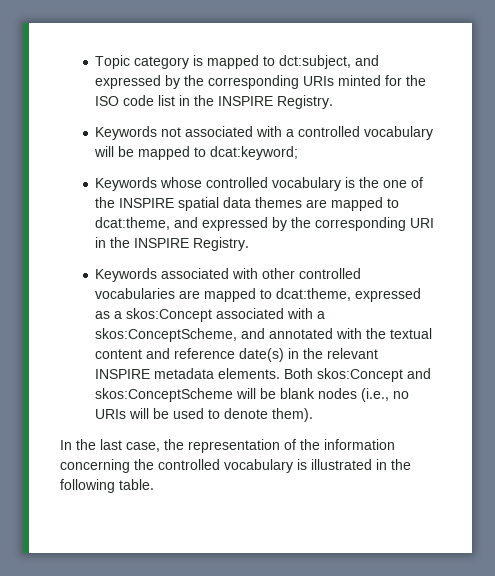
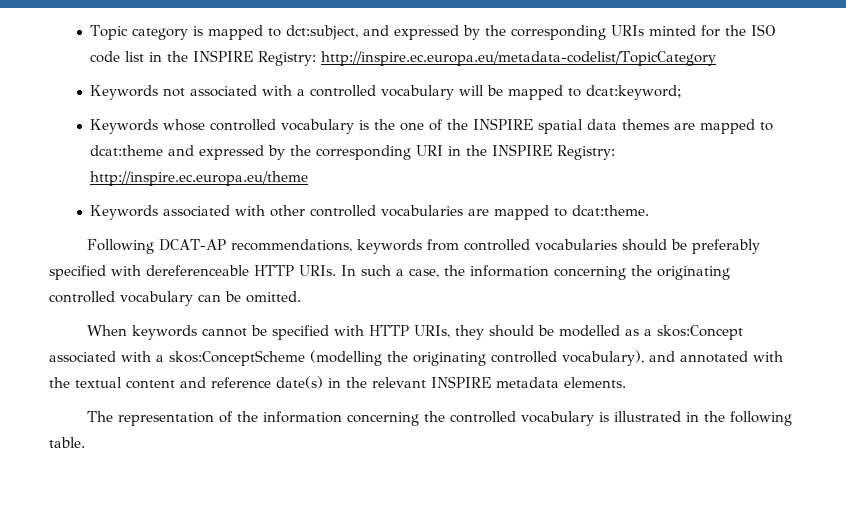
- Topic category is mapped to dct:subject, and expressed by the corresponding URIs minted for the ISO code list in the INSPIRE Registry.
+ Topic category is mapped to dct:subject, and expressed by the corresponding URIs minted for the ISO code list in the INSPIRE Registry: http://inspire.ec.europa.eu/metadata-codelist/TopicCategory
- Keywords whose controlled vocabulary is the one of the INSPIRE spatial data themes are mapped to dcat:theme, and expressed by the corresponding URI in the INSPIRE Registry.
+ Keywords whose controlled vocabulary is the one of the INSPIRE spatial data themes are mapped to dcat:theme and expressed by the corresponding URI in the INSPIRE Registry: http://inspire.ec.europa.eu/theme
- Keywords associated with other controlled vocabularies are mapped to dcat:theme, expressed as a skos:Concept associated with a skos:ConceptScheme, and annotated with the textual content and reference date(s) in the relevant INSPIRE metadata elements. Both skos:Concept and skos:ConceptScheme will be blank nodes (i.e., no URIs will be used to denote them).
- In the last case, the representation of the information concerning the controlled vocabulary is illustrated in the following table.
+ Keywords associated with other controlled vocabularies are mapped to dcat:theme.
+ Following DCAT-AP recommendations, keywords from controlled vocabularies should be preferably specified with dereferenceable HTTP URIs. In such a case, the information concerning the originating controlled vocabulary can be omitted.
+ When keywords cannot be specified with HTTP URIs, they should be modelled as a skos:Concept associated with a skos:ConceptScheme (modelling the originating controlled vocabulary), and annotated with the textual content and reference date(s) in the relevant INSPIRE metadata elements.
+ The representation of the information concerning the controlled vocabulary is illustrated in the following table.

